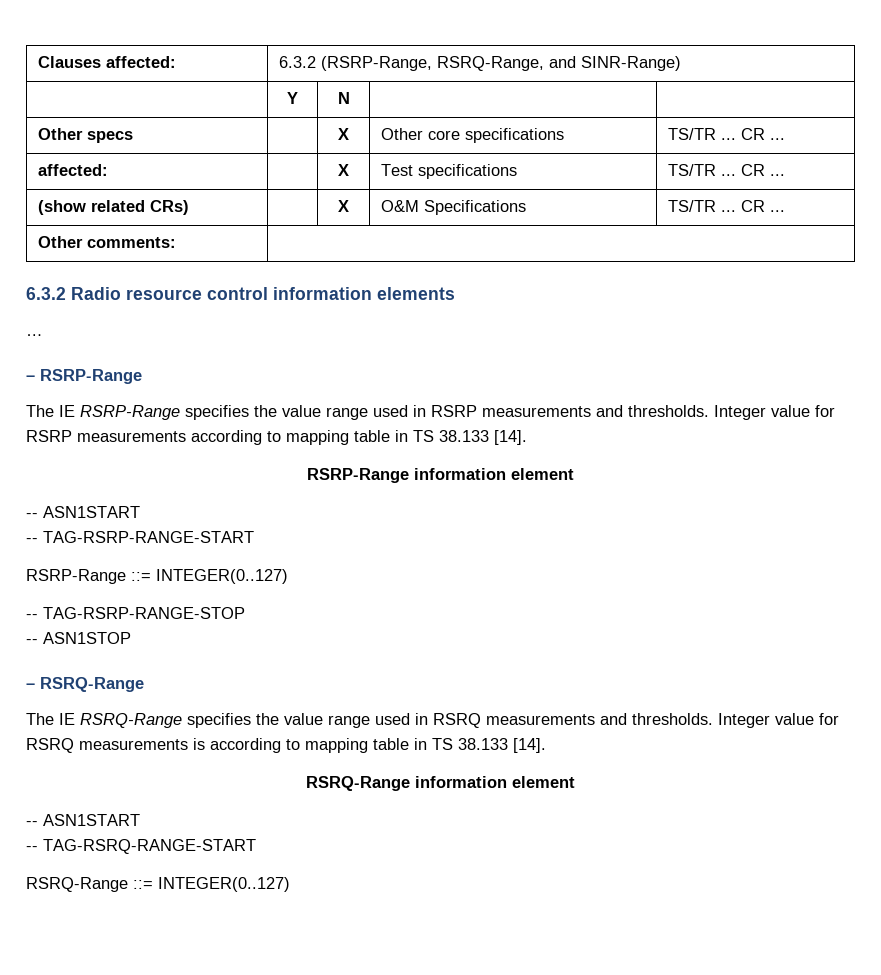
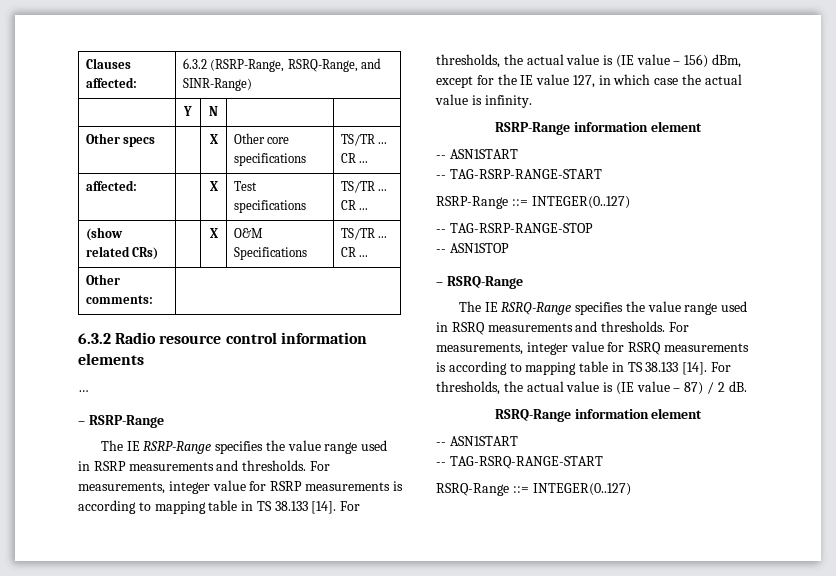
- Integer value for RSRP measurements according to mapping table in TS 38.133 [14].
+ For measurements, integer value for RSRP measurements is according to mapping table in TS 38.133 [14]. For thresholds, the actual value is (IE value – 156) dBm, except for the IE value 127, in which case the actual value is infinity.
- Integer value for RSRQ measurements is according to mapping table in TS 38.133 [14].
+ For measurements, integer value for RSRQ measurements is according to mapping table in TS 38.133 [14]. For thresholds, the actual value is (IE value – 87) / 2 dB.

